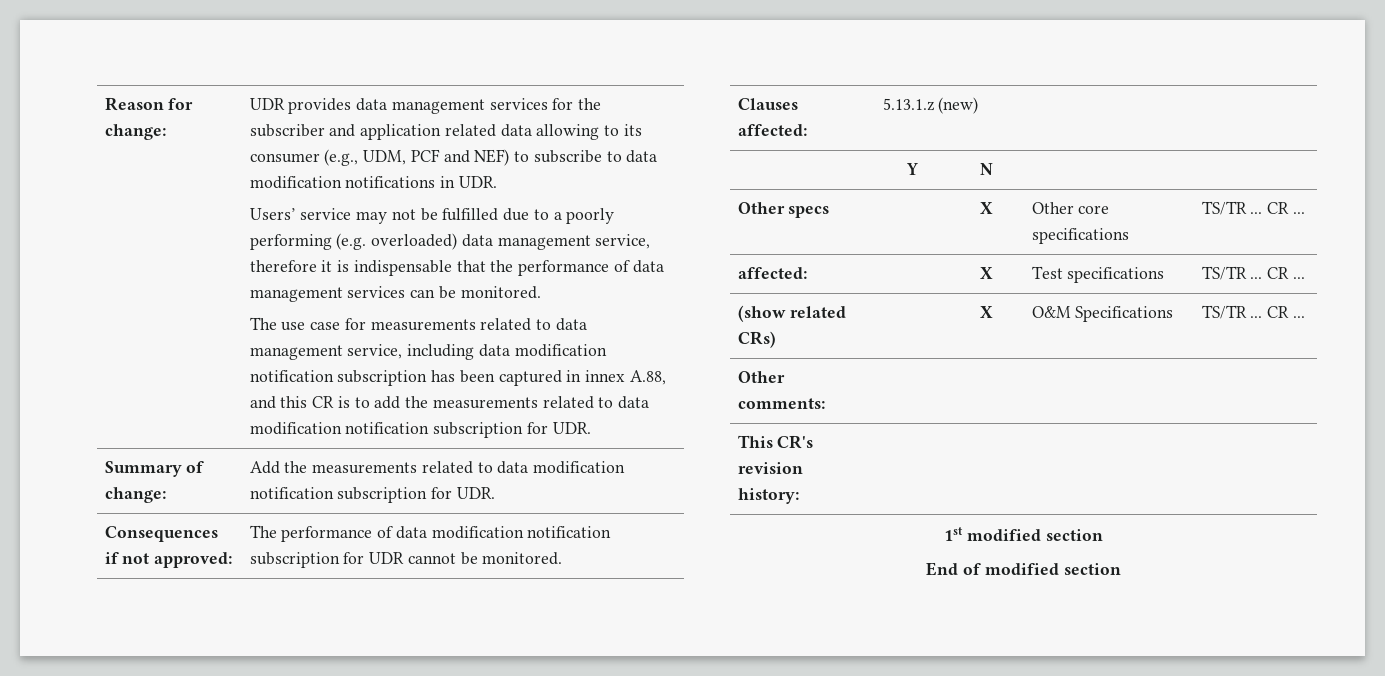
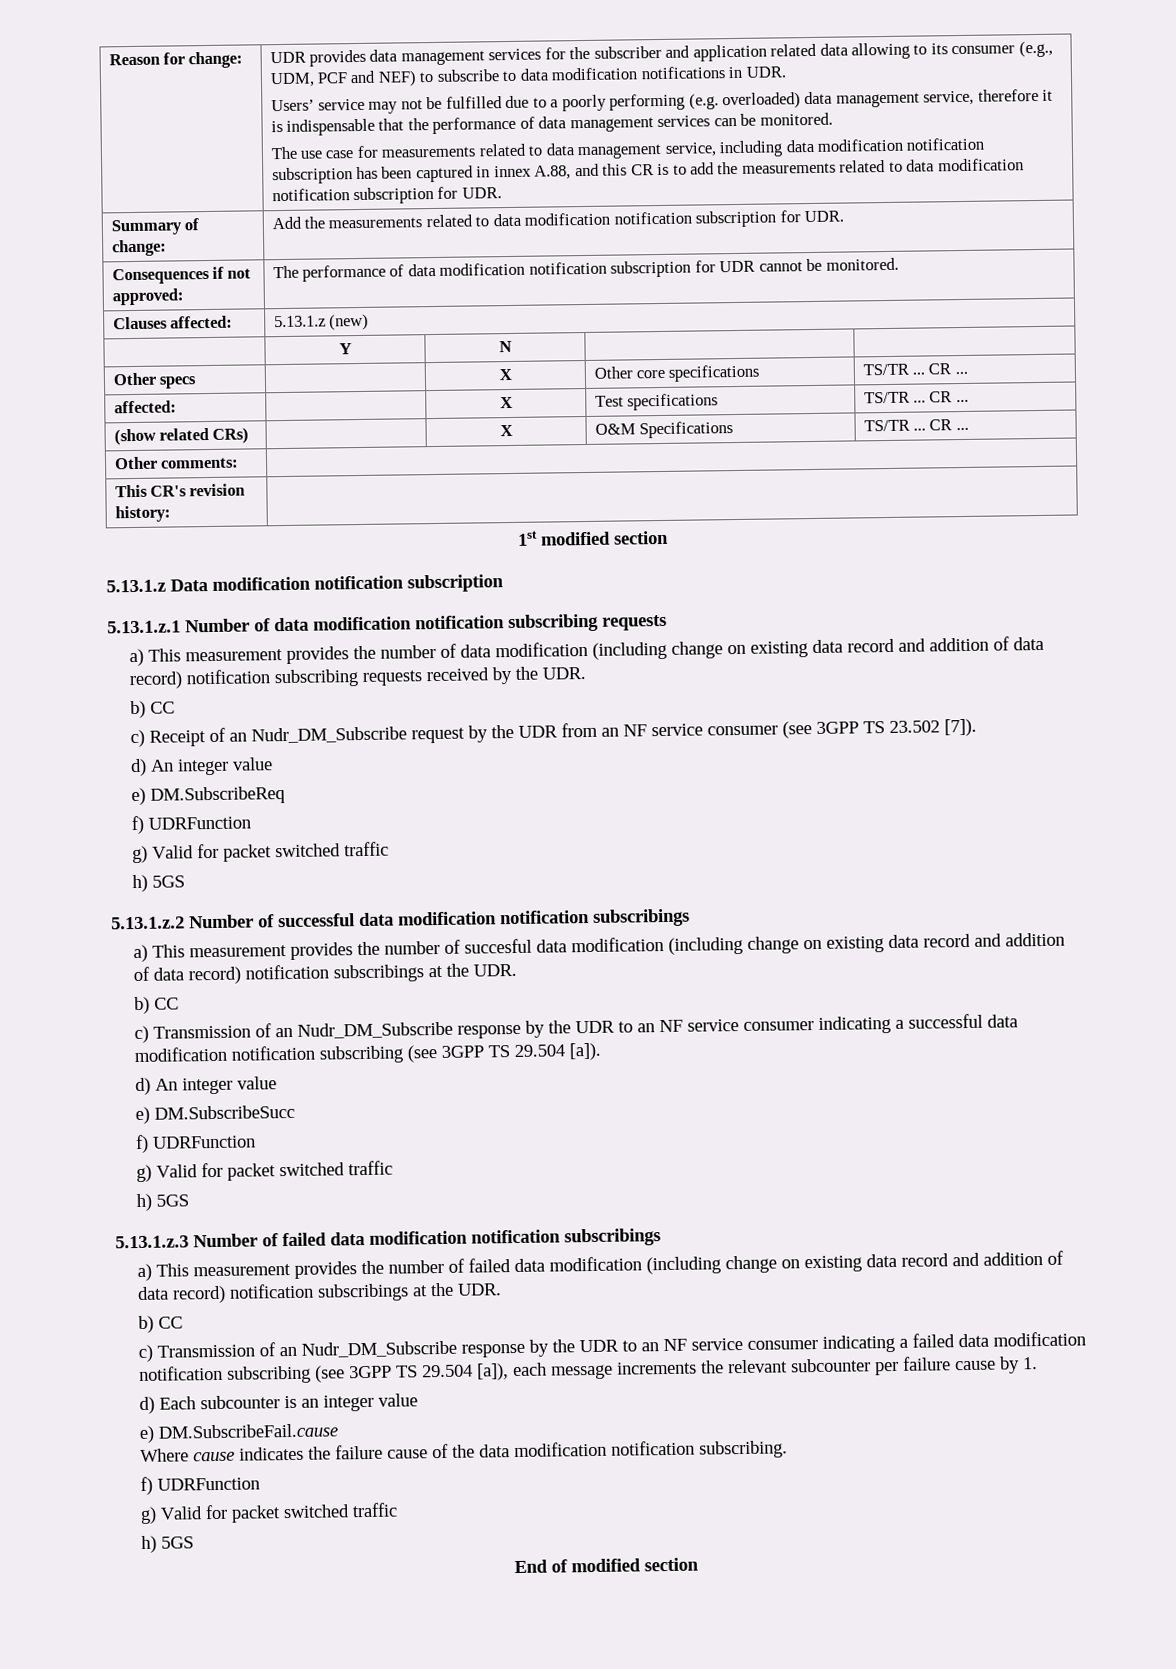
+ 5.13.1.z Data modification notification subscription
+ 5.13.1.z.1 Number of data modification notification subscribing requests
+ a) This measurement provides the number of data modification (including change on existing data record and addition of data record) notification subscribing requests received by the UDR.
+ b) CC
+ c) Receipt of an Nudr_DM_Subscribe request by the UDR from an NF service consumer (see 3GPP TS 23.502 [7]).
+ d) An integer value
+ e) DM.SubscribeReq
+ f) UDRFunction
+ g) Valid for packet switched traffic
+ h) 5GS
+ 5.13.1.z.2 Number of successful data modification notification subscribings
+ a) This measurement provides the number of succesful data modification (including change on existing data record and addition of data record) notification subscribings at the UDR.
+ b) CC
+ c) Transmission of an Nudr_DM_Subscribe response by the UDR to an NF service consumer indicating a successful data modification notification subscribing (see 3GPP TS 29.504 [a]).
+ d) An integer value
+ e) DM.SubscribeSucc
+ f) UDRFunction
+ g) Valid for packet switched traffic
+ h) 5GS
+ 5.13.1.z.3 Number of failed data modification notification subscribings
+ a) This measurement provides the number of failed data modification (including change on existing data record and addition of data record) notification subscribings at the UDR.
+ b) CC
+ c) Transmission of an Nudr_DM_Subscribe response by the UDR to an NF service consumer indicating a failed data modification notification subscribing (see 3GPP TS 29.504 [a]), each message increments the relevant subcounter per failure cause by 1.
+ d) Each subcounter is an integer value
+ e) DM.SubscribeFail.cause
+ Where cause indicates the failure cause of the data modification notification subscribing.
+ f) UDRFunction
+ g) Valid for packet switched traffic
+ h) 5GS

